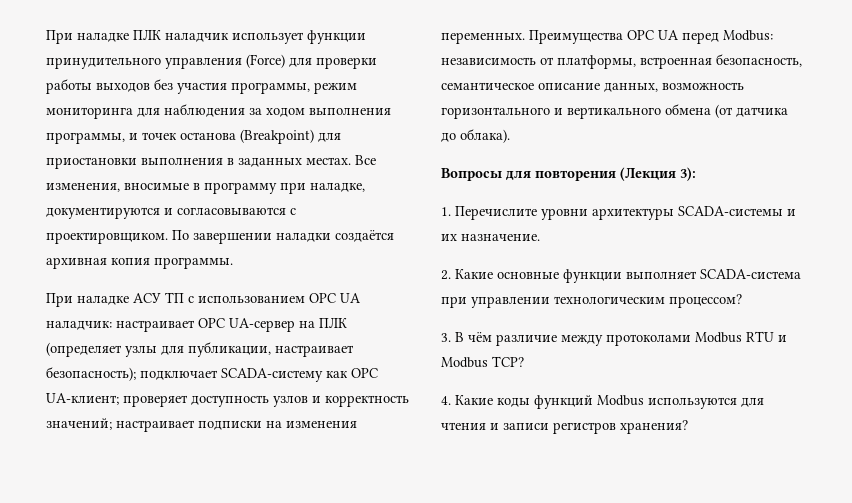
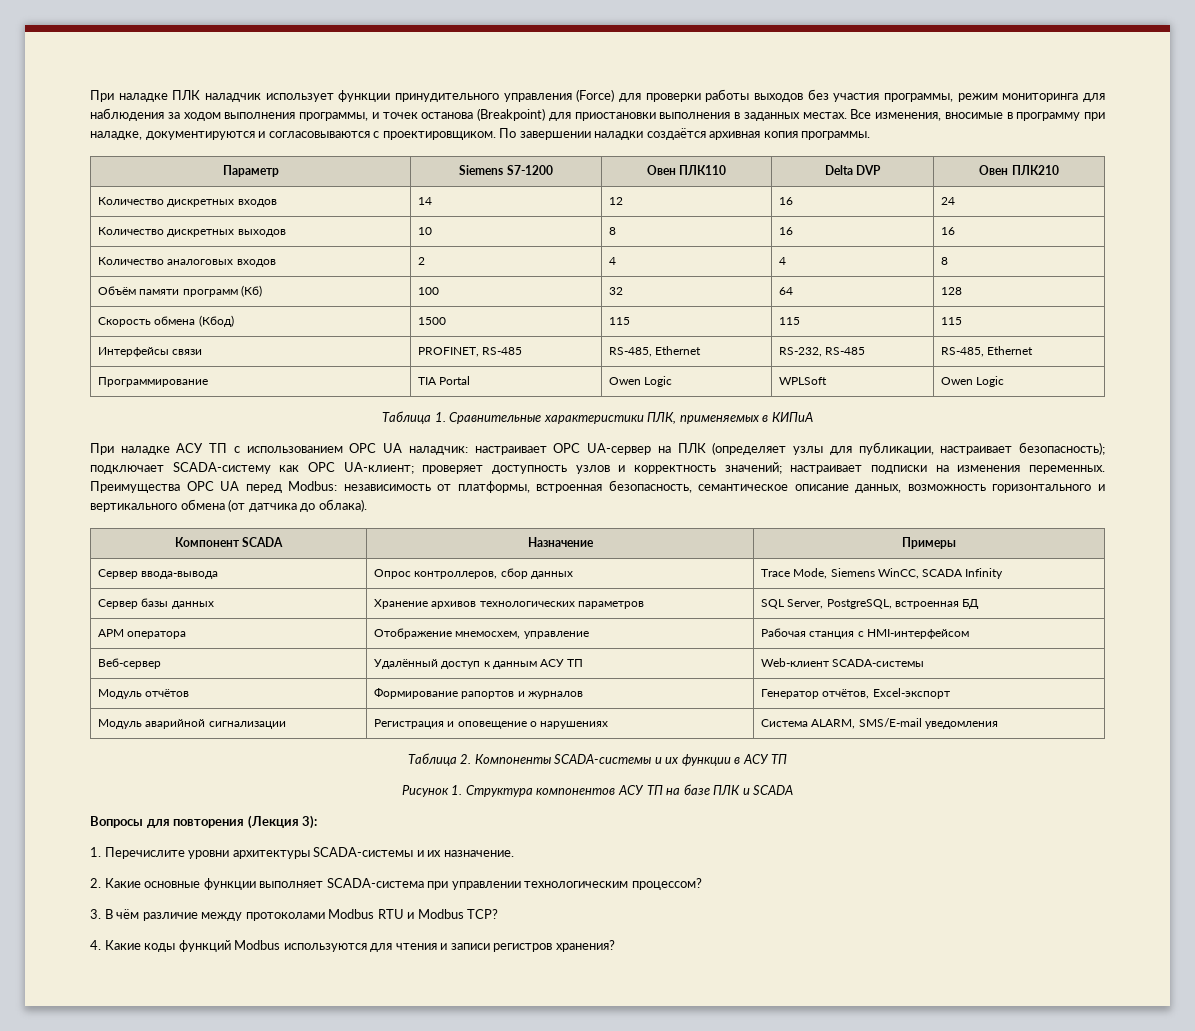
+ Параметр | Siemens S7-1200 | Овен ПЛК110 | Delta DVP | Овен ПЛК210
+ Количество дискретных входов | 14 | 12 | 16 | 24
+ Количество дискретных выходов | 10 | 8 | 16 | 16
+ Количество аналоговых входов | 2 | 4 | 4 | 8
+ Объём памяти программ (Кб) | 100 | 32 | 64 | 128
+ Скорость обмена (Кбод) | 1500 | 115 | 115 | 115
+ Интерфейсы связи | PROFINET, RS-485 | RS-485, Ethernet | RS-232, RS-485 | RS-485, Ethernet
+ Программирование | TIA Portal | Owen Logic | WPLSoft | Owen Logic
+ Таблица 1. Сравнительные характеристики ПЛК, применяемых в КИПиА
+ Компонент SCADA | Назначение | Примеры
+ Сервер ввода-вывода | Опрос контроллеров, сбор данных | Trace Mode, Siemens WinCC, SCADA Infinity
+ Сервер базы данных | Хранение архивов технологических параметров | SQL Server, PostgreSQL, встроенная БД
+ АРМ оператора | Отображение мнемосхем, управление | Рабочая станция с HMI-интерфейсом
+ Веб-сервер | Удалённый доступ к данным АСУ ТП | Web-клиент SCADA-системы
+ Модуль отчётов | Формирование рапортов и журналов | Генератор отчётов, Excel-экспорт
+ Модуль аварийной сигнализации | Регистрация и оповещение о нарушениях | Система ALARM, SMS/E-mail уведомления
+ Таблица 2. Компоненты SCADA-системы и их функции в АСУ ТП
+ Рисунок 1. Структура компонентов АСУ ТП на базе ПЛК и SCADA

